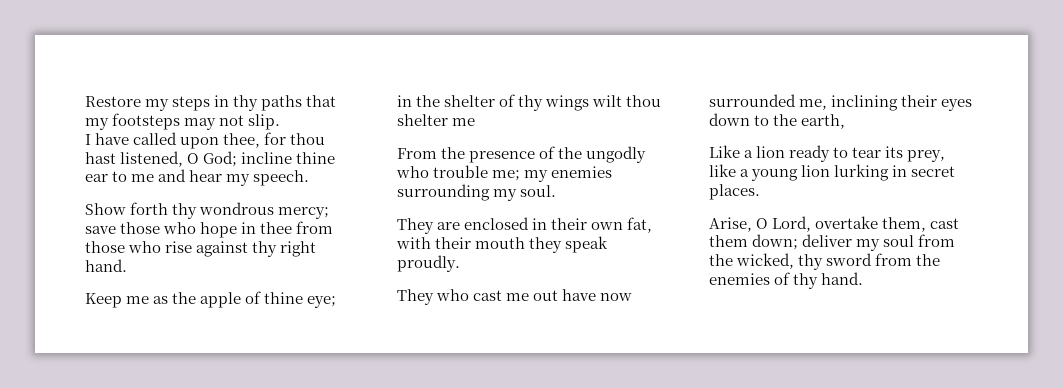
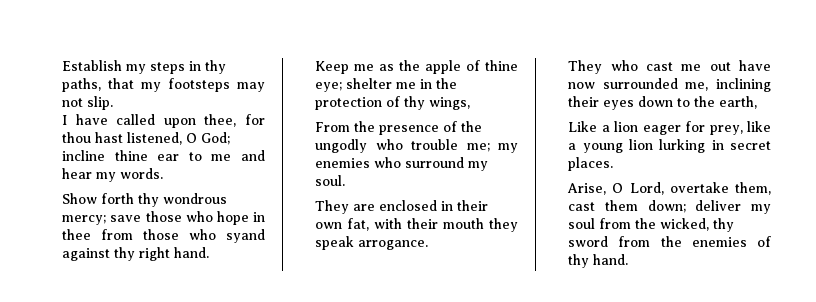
- Restore my steps in thy paths that my footsteps may not slip.
+ Establish my steps in thy paths, that my footsteps may not slip.
- I have called upon thee, for thou hast listened, O God; incline thine ear to me and hear my speech.
+ I have called upon thee, for thou hast listened, O God; incline thine ear to me and hear my words.
- Show forth thy wondrous mercy; save those who hope in thee from those who rise against thy right hand.
+ Show forth thy wondrous mercy; save those who hope in thee from those who syand against thy right hand.
- Keep me as the apple of thine eye; in the shelter of thy wings wilt thou shelter me
+ Keep me as the apple of thine eye; shelter me in the protection of thy wings,
- From the presence of the ungodly who trouble me; my enemies surrounding my soul.
+ From the presence of the ungodly who trouble me; my enemies who surround my soul.
- They are enclosed in their own fat, with their mouth they speak proudly.
+ They are enclosed in their own fat, with their mouth they speak arrogance.
- Like a lion ready to tear its prey, like a young lion lurking in secret places.
+ Like a lion eager for prey, like a young lion lurking in secret places.

